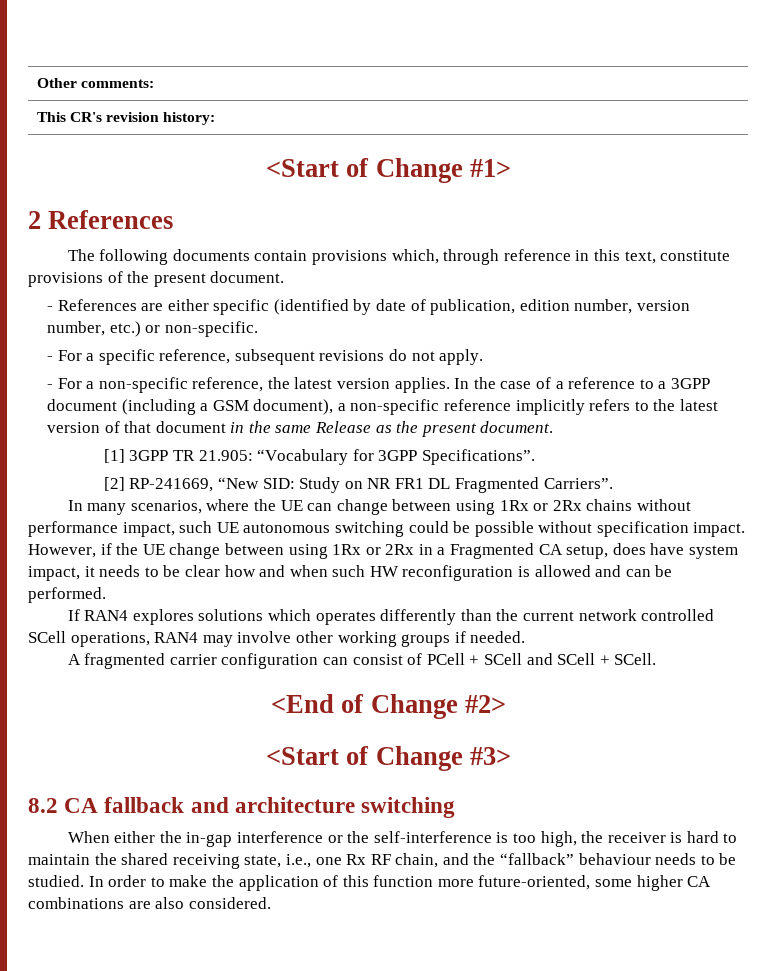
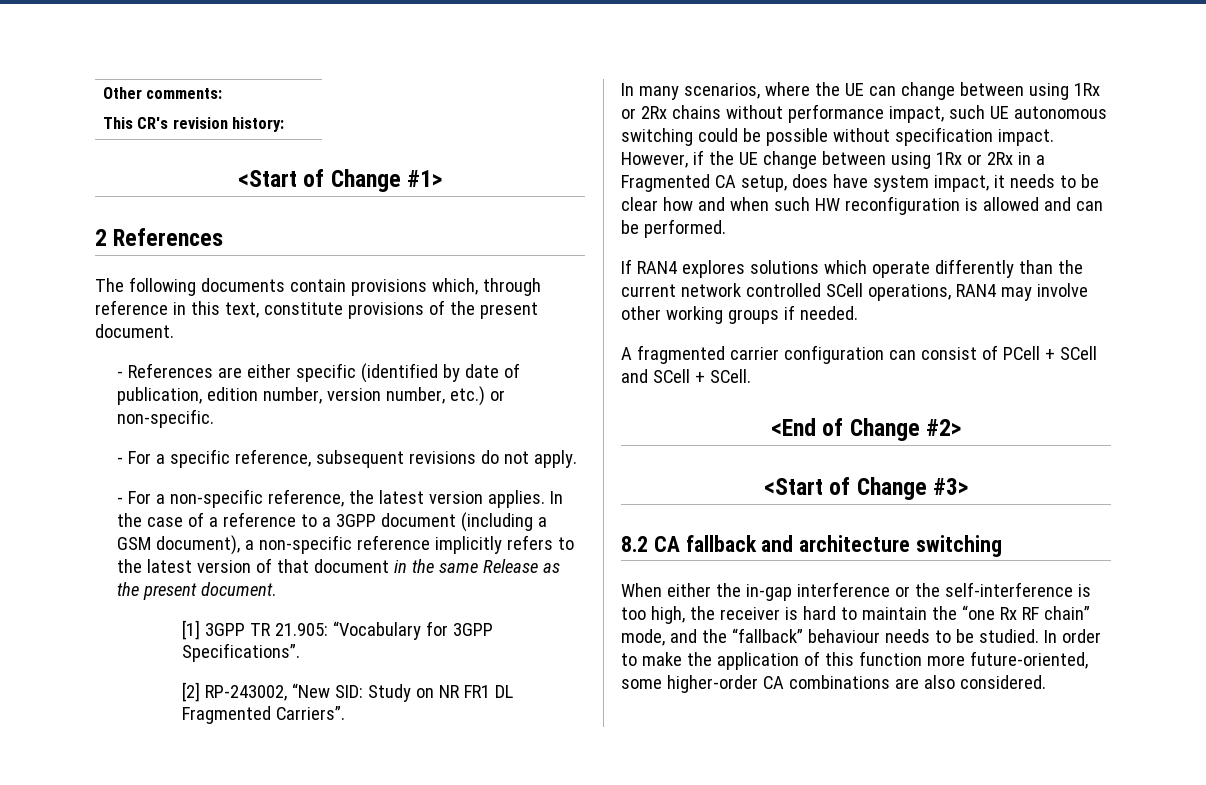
- [2] RP-241669, “New SID: Study on NR FR1 DL Fragmented Carriers”.
+ [2] RP-243002, “New SID: Study on NR FR1 DL Fragmented Carriers”.
- If RAN4 explores solutions which operates differently than the current network controlled SCell operations, RAN4 may involve other working groups if needed.
+ If RAN4 explores solutions which operate differently than the current network controlled SCell operations, RAN4 may involve other working groups if needed.
- When either the in-gap interference or the self-interference is too high, the receiver is hard to maintain the shared receiving state, i.e., one Rx RF chain, and the “fallback” behaviour needs to be studied.
+ When either the in-gap interference or the self-interference is too high, the receiver is hard to maintain the “one Rx RF chain” mode, and the “fallback” behaviour needs to be studied.
- In order to make the application of this function more future-oriented, some higher CA combinations are also considered.
+ In order to make the application of this function more future-oriented, some higher-order CA combinations are also considered.

